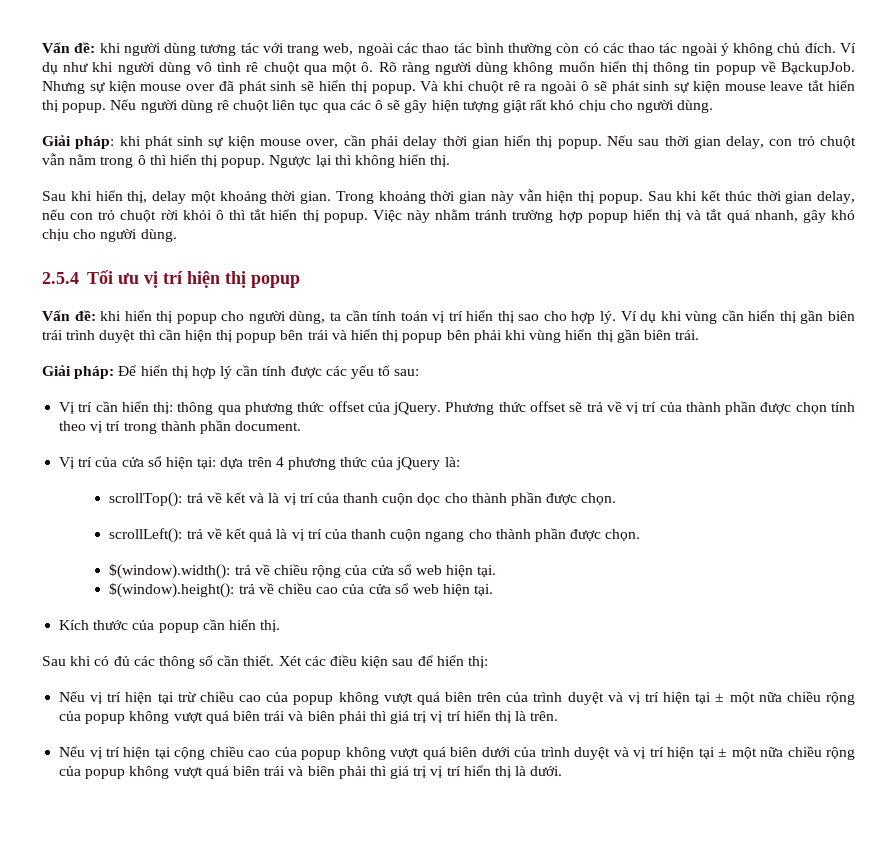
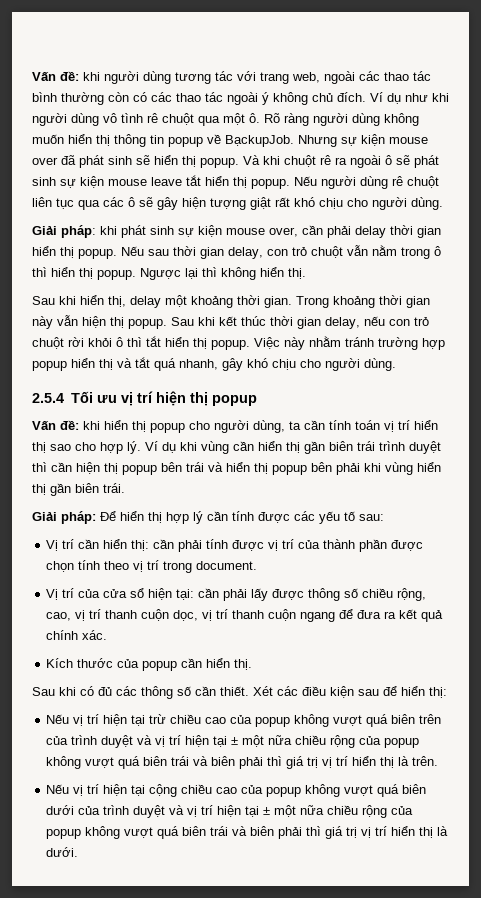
- Vị trí cần hiển thị: thông qua phương thức offset của jQuery. Phương thức offset sẽ trả về vị trí của thành phần được chọn tính theo vị trí trong thành phần document.
+ Vị trí cần hiển thị: cần phải tính được vị trí của thành phần được chọn tính theo vị trí trong document.
- Vị trí của cửa sổ hiện tại: dựa trên 4 phương thức của jQuery là:
- scrollTop(): trả về kết và là vị trí của thanh cuộn dọc cho thành phần được chọn.
- scrollLeft(): trả về kết quả là vị trí của thanh cuộn ngang cho thành phần được chọn.
- $(window).width(): trả về chiều rộng của cửa sổ web hiện tại.
- $(window).height(): trả về chiều cao của cửa sổ web hiện tại.
+ Vị trí của cửa sổ hiện tại: cần phải lấy được thông số chiều rộng, cao, vị trí thanh cuộn dọc, vị trí thanh cuộn ngang để đưa ra kết quả chính xác.

